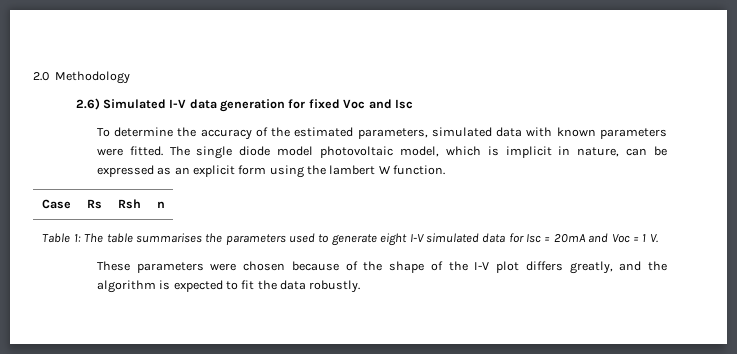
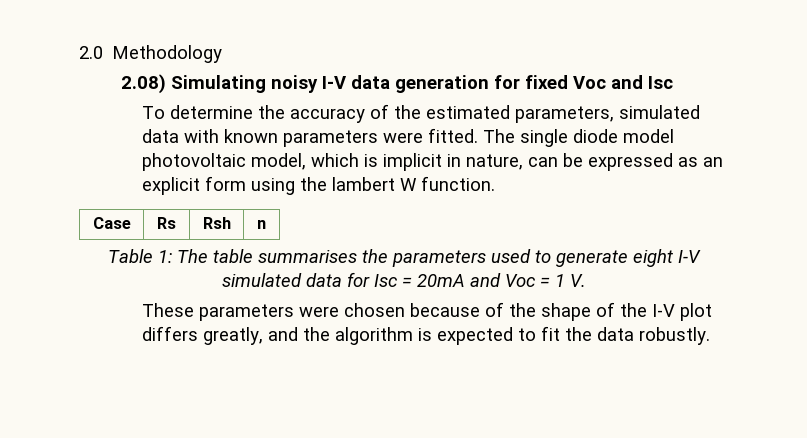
- 2.6) Simulated I-V data generation for fixed Voc and Isc
+ 2.08) Simulating noisy I-V data generation for fixed Voc and Isc

